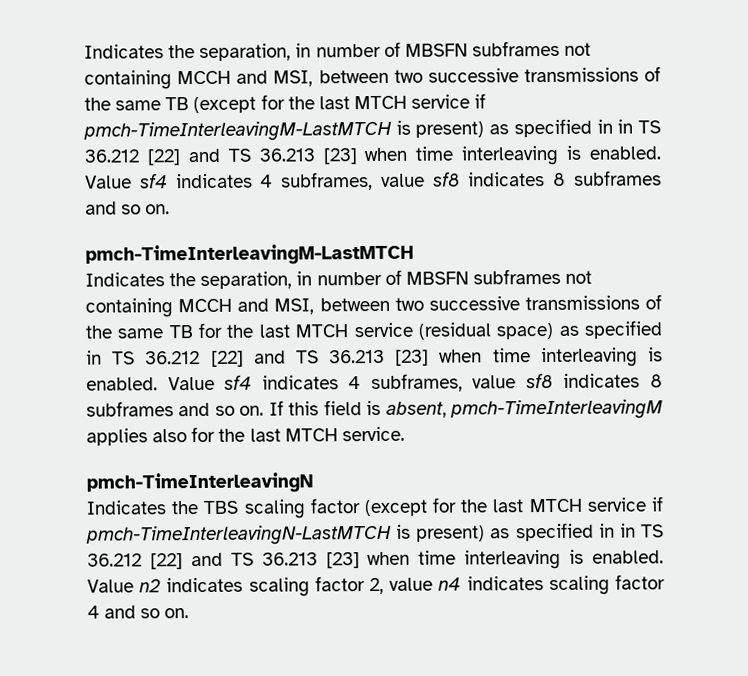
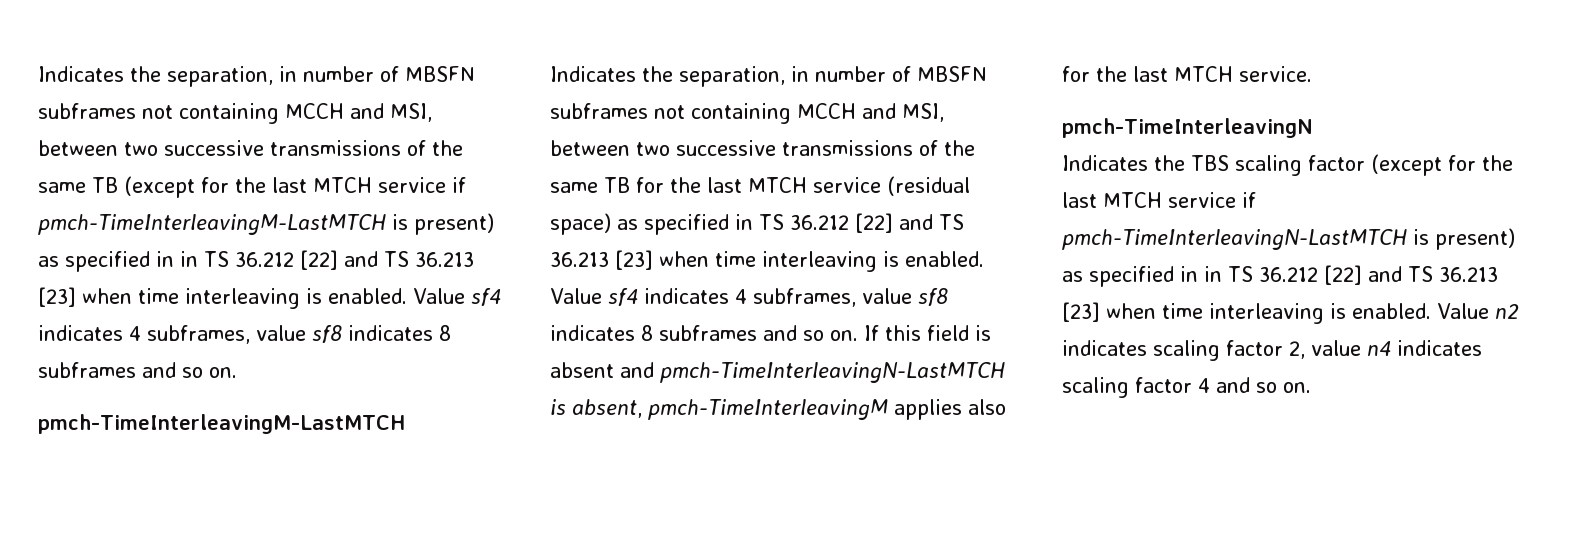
- If this field is absent, pmch-TimeInterleavingM applies also for the last MTCH service.
+ If this field is absent and pmch-TimeInterleavingN-LastMTCH is absent, pmch-TimeInterleavingM applies also for the last MTCH service.

